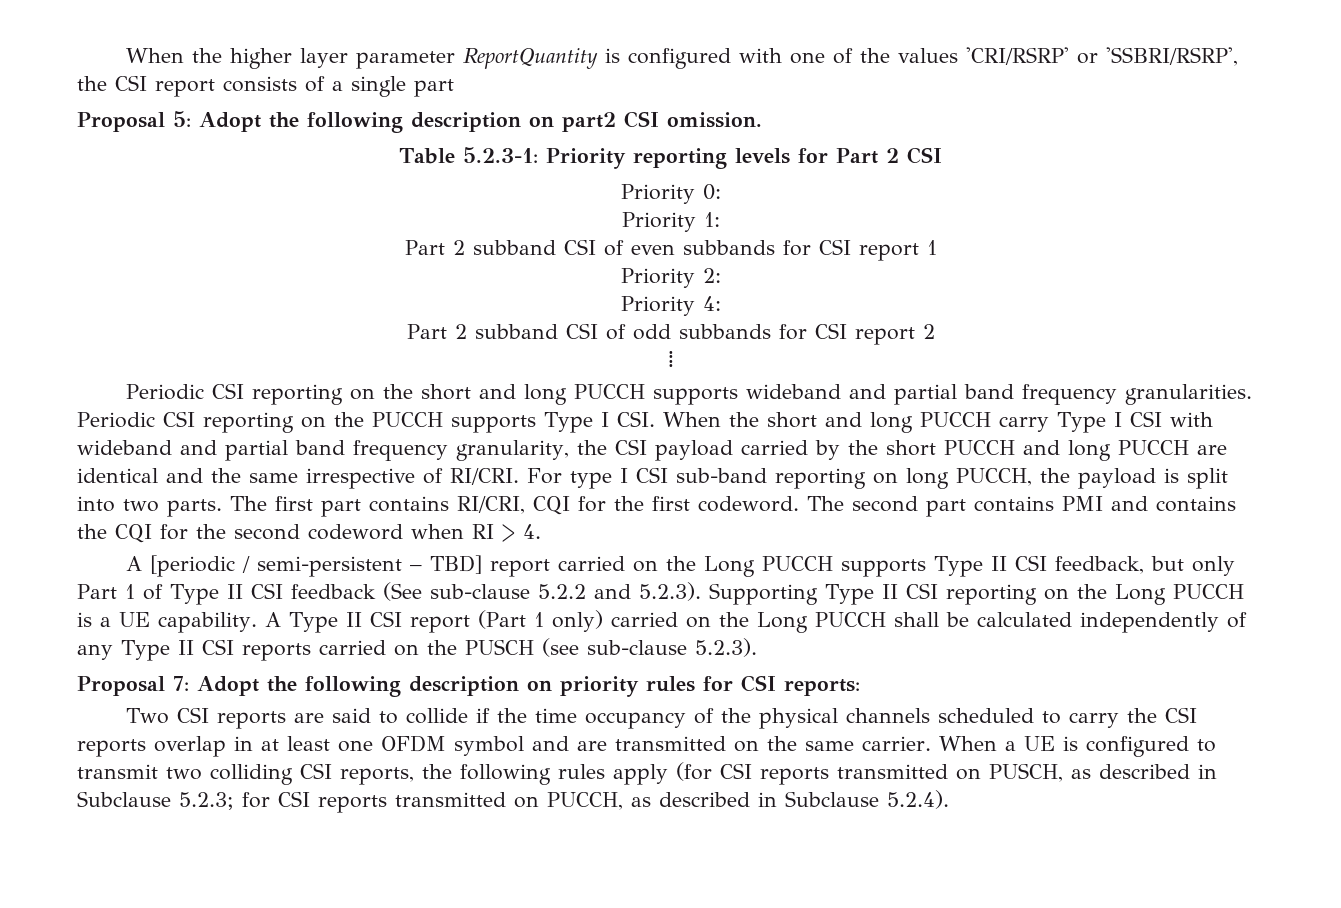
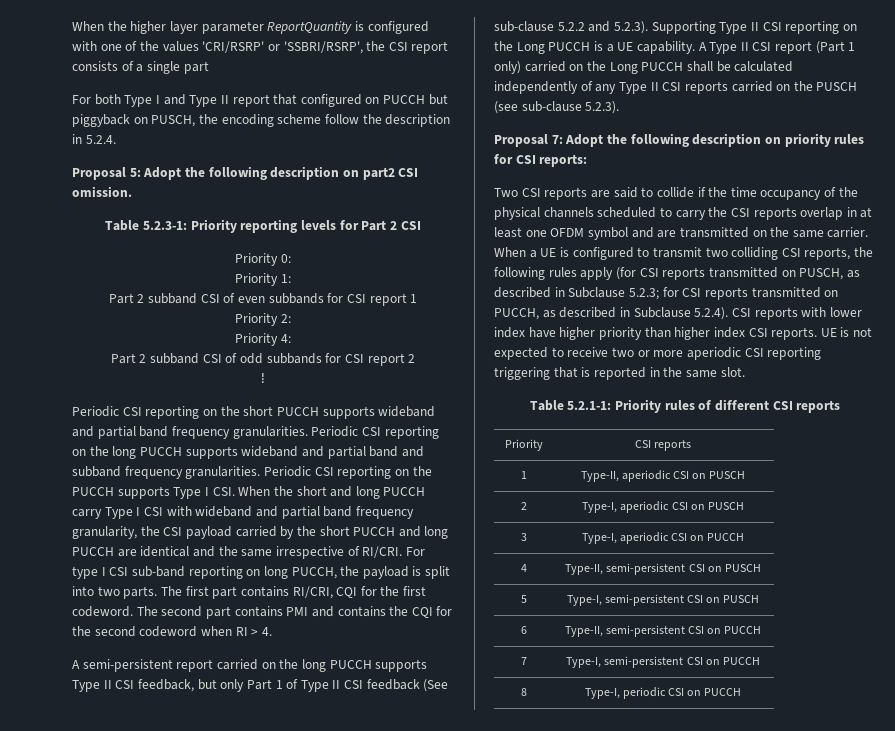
+ For both Type I and Type II report that configured on PUCCH but piggyback on PUSCH, the encoding scheme follow the description in 5.2.4.
- Periodic CSI reporting on the short and long PUCCH supports wideband and partial band frequency granularities.
+ Periodic CSI reporting on the short PUCCH supports wideband and partial band frequency granularities. Periodic CSI reporting on the long PUCCH supports wideband and partial band and subband frequency granularities.
- A [periodic / semi-persistent – TBD] report carried on the Long PUCCH supports Type II CSI feedback, but only Part 1 of Type II CSI feedback (See sub-clause 5.2.2 and 5.2.3). Supporting Type II CSI reporting on the Long PUCCH is a UE capability.
+ A semi-persistent report carried on the long PUCCH supports Type II CSI feedback, but only Part 1 of Type II CSI feedback (See sub-clause 5.2.2 and 5.2.3). Supporting Type II CSI reporting on the Long PUCCH is a UE capability.
- When a UE is configured to transmit two colliding CSI reports, the following rules apply (for CSI reports transmitted on PUSCH, as described in Subclause 5.2.3; for CSI reports transmitted on PUCCH, as described in Subclause 5.2.4).
+ When a UE is configured to transmit two colliding CSI reports, the following rules apply (for CSI reports transmitted on PUSCH, as described in Subclause 5.2.3; for CSI reports transmitted on PUCCH, as described in Subclause 5.2.4). CSI reports with lower index have higher priority than higher index CSI reports. UE is not expected to receive two or more aperiodic CSI reporting triggering that is reported in the same slot.
+ Table 5.2.1-1: Priority rules of different CSI reports
+ Priority | CSI reports
+ 1 | Type-II, aperiodic CSI on PUSCH
+ 2 | Type-I, aperiodic CSI on PUSCH
+ 3 | Type-I, aperiodic CSI on PUCCH
+ 4 | Type-II, semi-persistent CSI on PUSCH
+ 5 | Type-I, semi-persistent CSI on PUSCH
+ 6 | Type-II, semi-persistent CSI on PUCCH
+ 7 | Type-I, semi-persistent CSI on PUCCH
+ 8 | Type-I, periodic CSI on PUCCH

